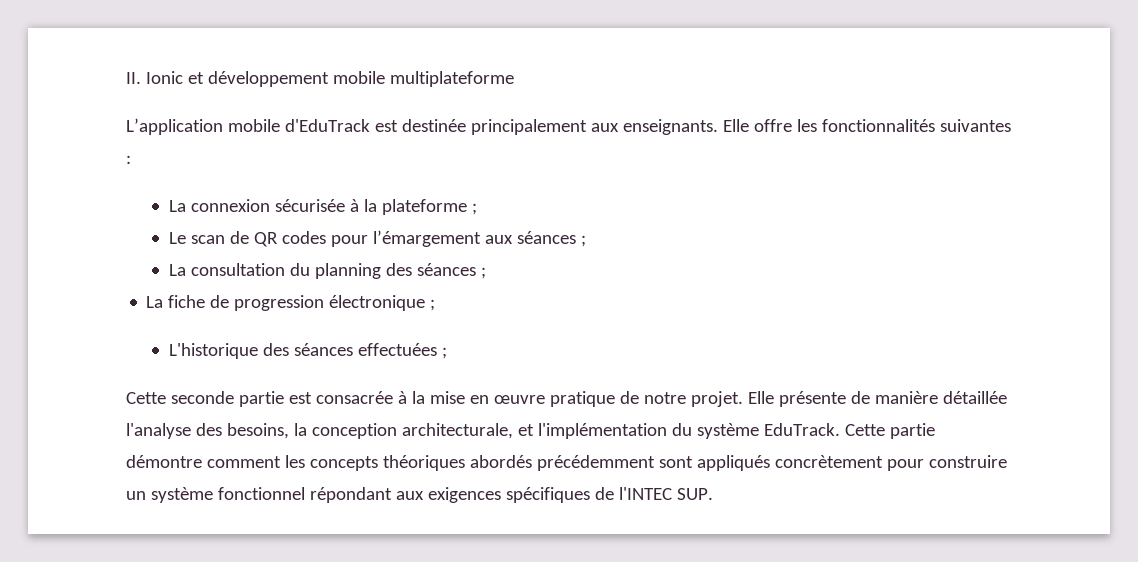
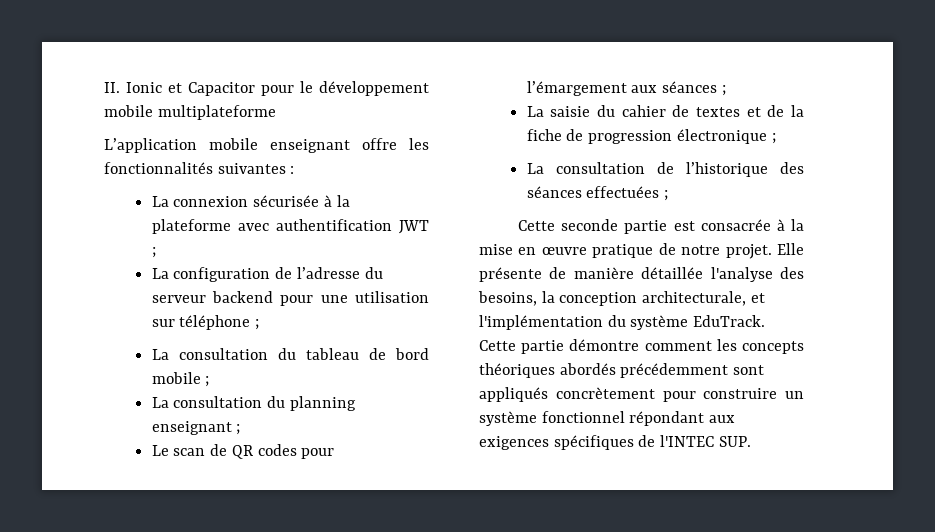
- II. Ionic et développement mobile multiplateforme
+ II. Ionic et Capacitor pour le développement mobile multiplateforme
- L’application mobile d'EduTrack est destinée principalement aux enseignants. Elle offre les fonctionnalités suivantes :
+ L’application mobile enseignant offre les fonctionnalités suivantes :
- La connexion sécurisée à la plateforme ;
+ La connexion sécurisée à la plateforme avec authentification JWT ;
+ La configuration de l’adresse du serveur backend pour une utilisation sur téléphone ;
+ La consultation du tableau de bord mobile ;
+ La consultation du planning enseignant ;
- La consultation du planning des séances ;
- La fiche de progression électronique ;
+ La saisie du cahier de textes et de la fiche de progression électronique ;
- L'historique des séances effectuées ;
+ La consultation de l’historique des séances effectuées ;

